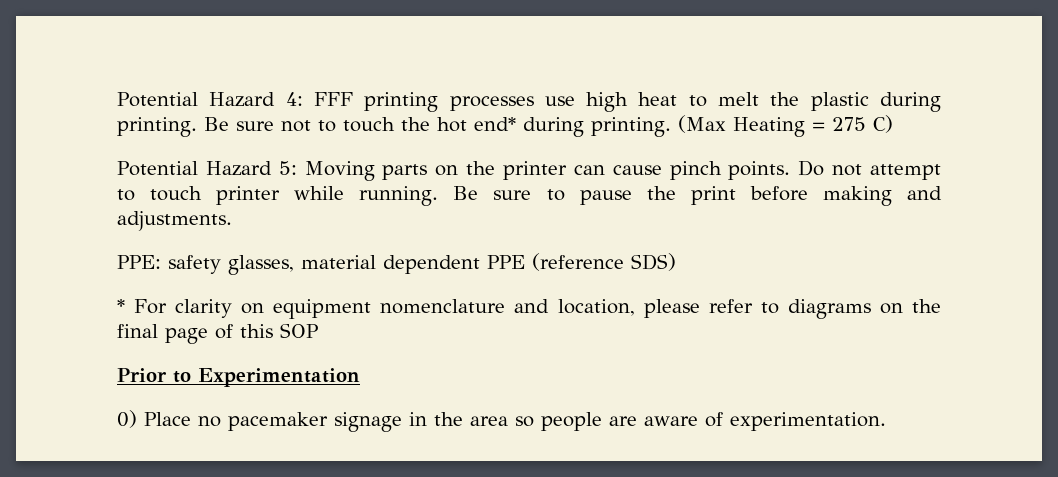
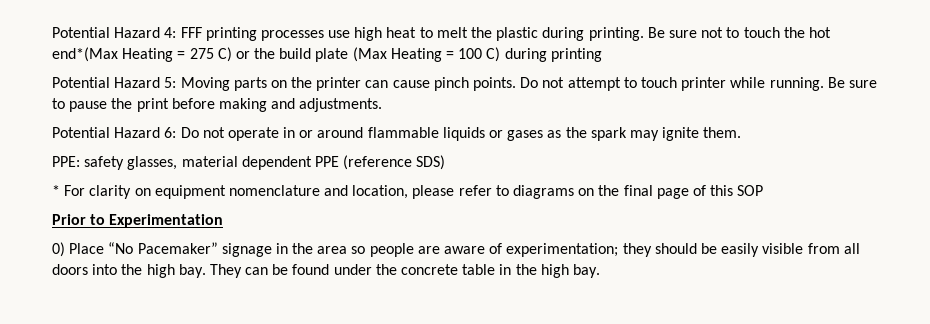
- Be sure not to touch the hot end* during printing. (Max Heating = 275 C)
+ Be sure not to touch the hot end*(Max Heating = 275 C) or the build plate (Max Heating = 100 C) during printing
+ Potential Hazard 6: Do not operate in or around flammable liquids or gases as the spark may ignite them.
- 0) Place no pacemaker signage in the area so people are aware of experimentation.
+ 0) Place “No Pacemaker” signage in the area so people are aware of experimentation; they should be easily visible from all doors into the high bay. They can be found under the concrete table in the high bay.

